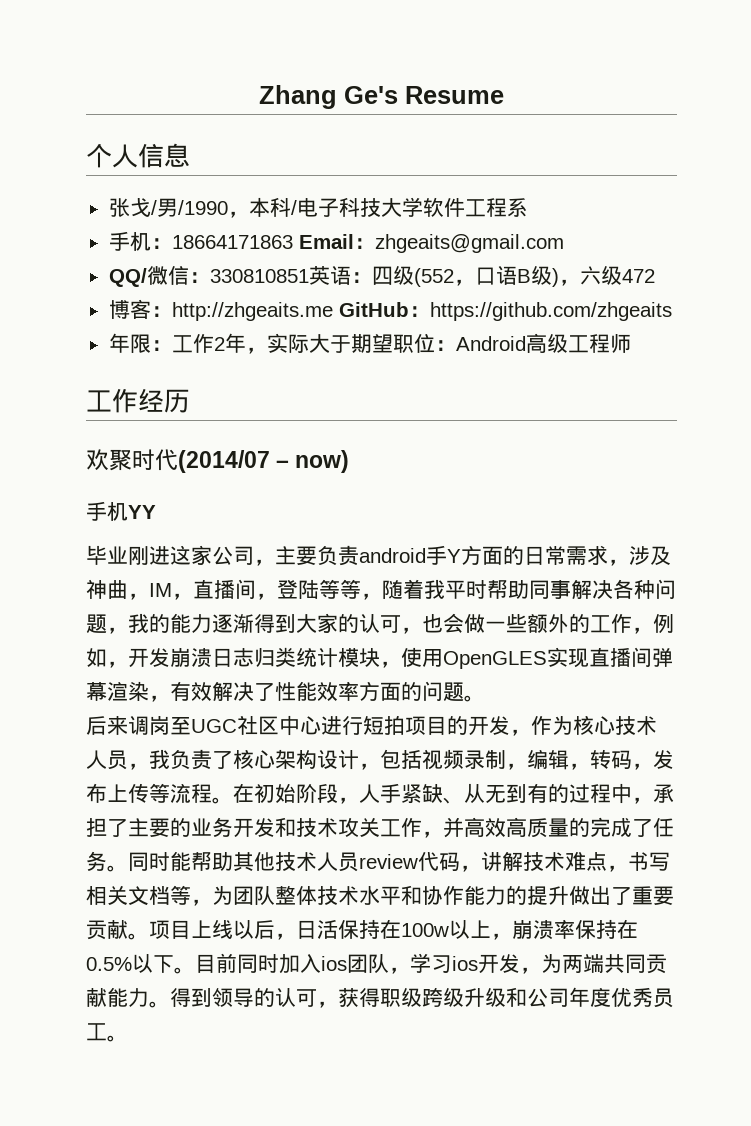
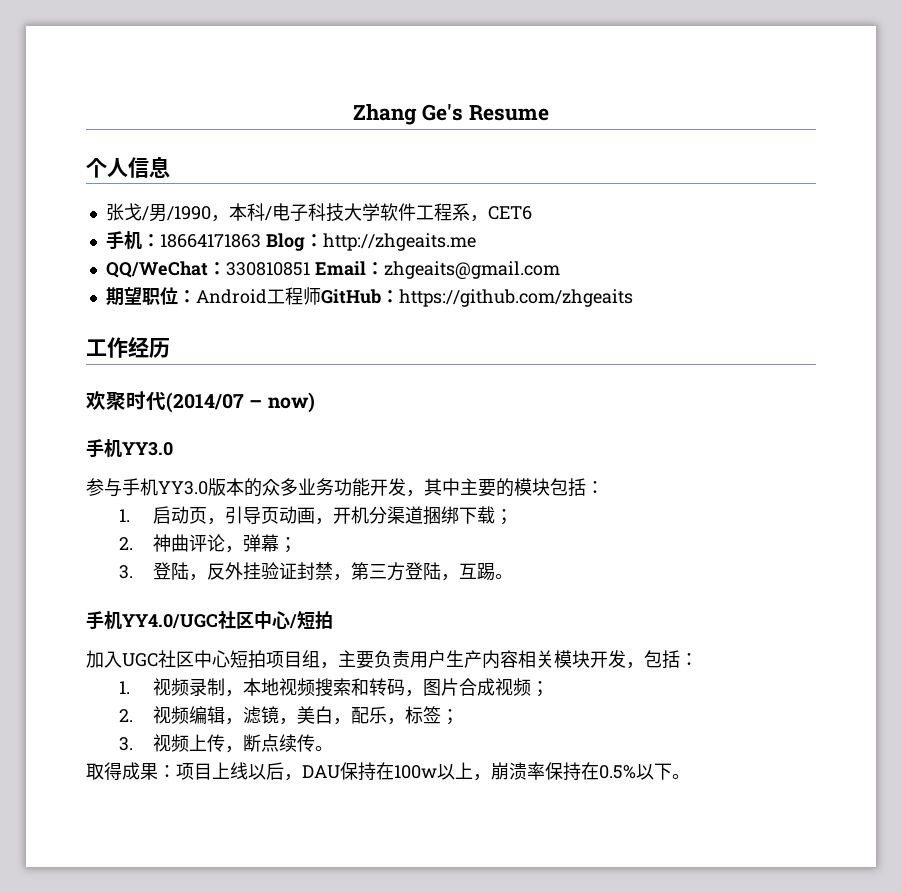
- 张戈/男/1990，本科/电子科技大学软件工程系
+ 张戈/男/1990，本科/电子科技大学软件工程系，CET6
- 手机：18664171863 Email：zhgeaits@gmail.com
- QQ/微信：330810851英语：四级(552，口语B级)，六级472
- 博客：http://zhgeaits.me GitHub：https://github.com/zhgeaits
- 年限：工作2年，实际大于期望职位：Android高级工程师
+ 手机：18664171863 Blog：http://zhgeaits.me
+ QQ/WeChat：330810851 Email：zhgeaits@gmail.com
+ 期望职位：Android工程师GitHub：https://github.com/zhgeaits
  欢聚时代(2014/07 – now)
- 手机YY
- 毕业刚进这家公司，主要负责android手Y方面的日常需求，涉及神曲，IM，直播间，登陆等等，随着我平时帮助同事解决各种问题，我的能力逐渐得到大家的认可，也会做一些额外的工作，例如，开发崩溃日志归类统计模块，使用OpenGLES实现直播间弹幕渲染，有效解决了性能效率方面的问题。
- 后来调岗至UGC社区中心进行短拍项目的开发，作为核心技术人员，我负责了核心架构设计，包括视频录制，编辑，转码，发布上传等流程。在初始阶段，人手紧缺、从无到有的过程中，承担了主要的业务开发和技术攻关工作，并高效高质量的完成了任务。同时能帮助其他技术人员review代码，讲解技术难点，书写相关文档等，为团队整体技术水平和协作能力的提升做出了重要贡献。项目上线以后，日活保持在100w以上，崩溃率保持在0.5%以下。目前同时加入ios团队，学习ios开发，为两端共同贡献能力。得到领导的认可，获得职级跨级升级和公司年度优秀员工。
+ 手机YY3.0
+ 参与手机YY3.0版本的众多业务功能开发，其中主要的模块包括：
+ 1.启动页，引导页动画，开机分渠道捆绑下载；
+ 2.神曲评论，弹幕；
+ 3.登陆，反外挂验证封禁，第三方登陆，互踢。
+ 手机YY4.0/UGC社区中心/短拍
+ 加入UGC社区中心短拍项目组，主要负责用户生产内容相关模块开发，包括：
+ 1.视频录制，本地视频搜索和转码，图片合成视频；
+ 2.视频编辑，滤镜，美白，配乐，标签；
+ 3.视频上传，断点续传。
+ 取得成果：项目上线以后，DAU保持在100w以上，崩溃率保持在0.5%以下。

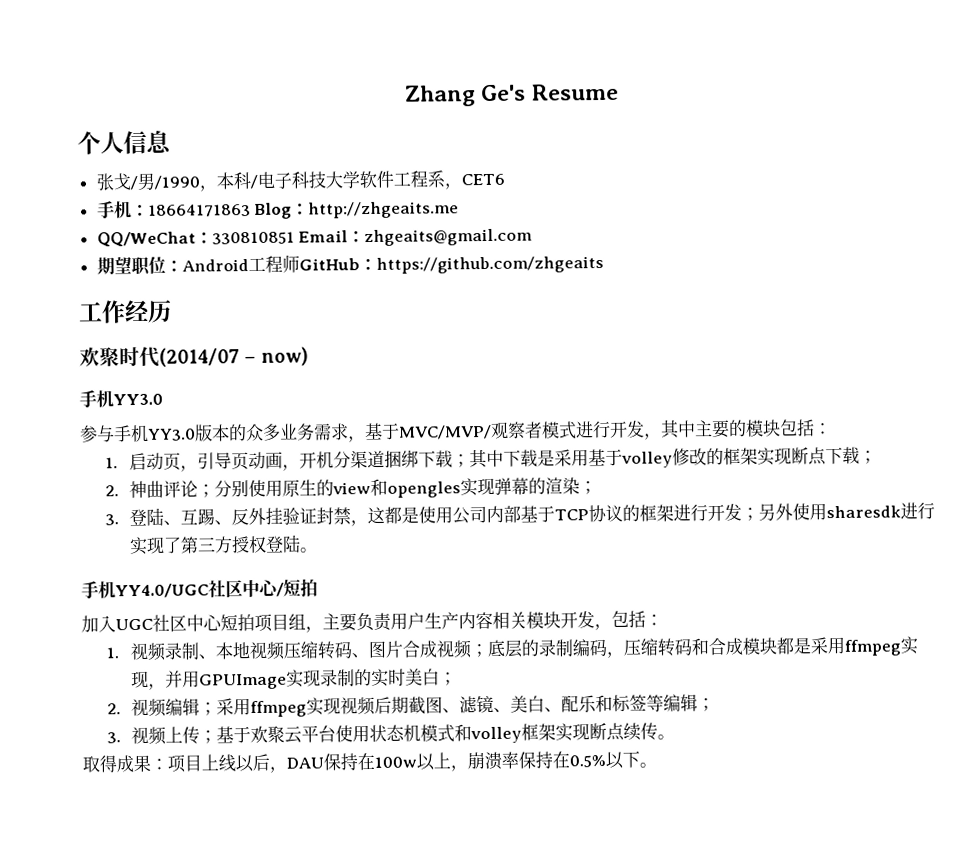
- 参与手机YY3.0版本的众多业务功能开发，其中主要的模块包括：
+ 参与手机YY3.0版本的众多业务需求，基于MVC/MVP/观察者模式进行开发，其中主要的模块包括：
- 1.启动页，引导页动画，开机分渠道捆绑下载；
- 2.神曲评论，弹幕；
+ 1.启动页，引导页动画，开机分渠道捆绑下载；其中下载是采用基于volley修改的框架实现断点下载；
+ 2.神曲评论；分别使用原生的view和opengles实现弹幕的渲染；
- 3.登陆，反外挂验证封禁，第三方登陆，互踢。
+ 3.登陆、互踢、反外挂验证封禁，这都是使用公司内部基于TCP协议的框架进行开发；另外使用sharesdk进行实现了第三方授权登陆。
- 1.视频录制，本地视频搜索和转码，图片合成视频；
- 2.视频编辑，滤镜，美白，配乐，标签；
- 3.视频上传，断点续传。
+ 1.视频录制、本地视频压缩转码、图片合成视频；底层的录制编码，压缩转码和合成模块都是采用ffmpeg实现，并用GPUImage实现录制的实时美白；
+ 2.视频编辑；采用ffmpeg实现视频后期截图、滤镜、美白、配乐和标签等编辑；
+ 3.视频上传；基于欢聚云平台使用状态机模式和volley框架实现断点续传。

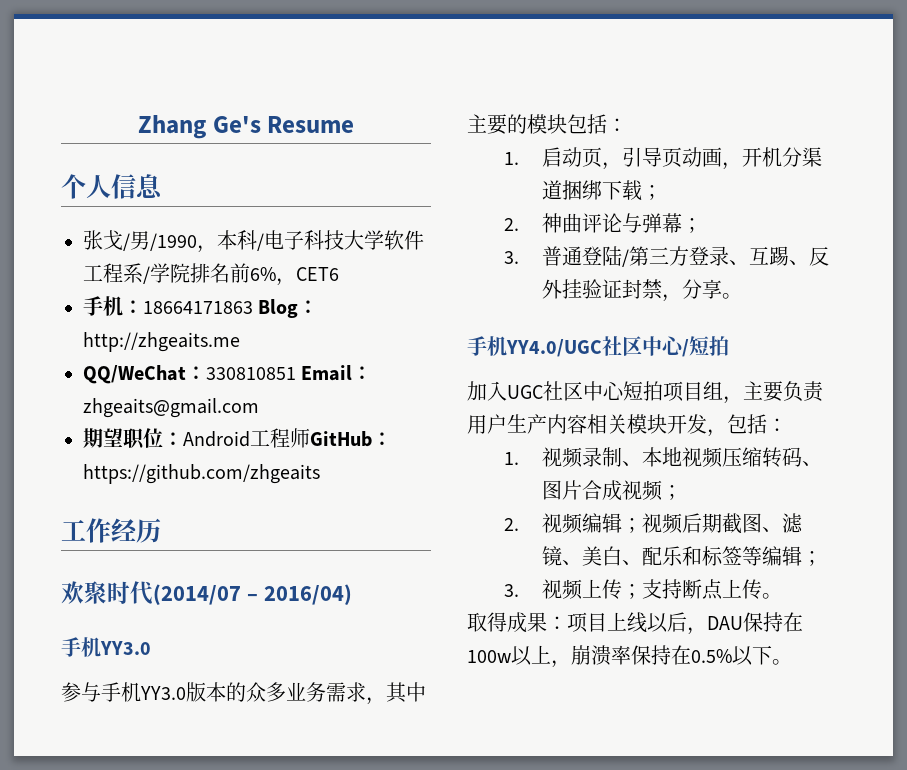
- 张戈/男/1990，本科/电子科技大学软件工程系，CET6
+ 张戈/男/1990，本科/电子科技大学软件工程系/学院排名前6%，CET6
- 欢聚时代(2014/07 – now)
+ 欢聚时代(2014/07 – 2016/04)
- 参与手机YY3.0版本的众多业务需求，基于MVC/MVP/观察者模式进行开发，其中主要的模块包括：
+ 参与手机YY3.0版本的众多业务需求，其中主要的模块包括：
- 1.启动页，引导页动画，开机分渠道捆绑下载；其中下载是采用基于volley修改的框架实现断点下载；
- 2.神曲评论；分别使用原生的view和opengles实现弹幕的渲染；
- 3.登陆、互踢、反外挂验证封禁，这都是使用公司内部基于TCP协议的框架进行开发；另外使用sharesdk进行实现了第三方授权登陆。
+ 1.启动页，引导页动画，开机分渠道捆绑下载；
+ 2.神曲评论与弹幕；
+ 3.普通登陆/第三方登录、互踢、反外挂验证封禁，分享。
- 1.视频录制、本地视频压缩转码、图片合成视频；底层的录制编码，压缩转码和合成模块都是采用ffmpeg实现，并用GPUImage实现录制的实时美白；
+ 1.视频录制、本地视频压缩转码、图片合成视频；
- 2.视频编辑；采用ffmpeg实现视频后期截图、滤镜、美白、配乐和标签等编辑；
+ 2.视频编辑；视频后期截图、滤镜、美白、配乐和标签等编辑；
- 3.视频上传；基于欢聚云平台使用状态机模式和volley框架实现断点续传。
+ 3.视频上传；支持断点上传。

